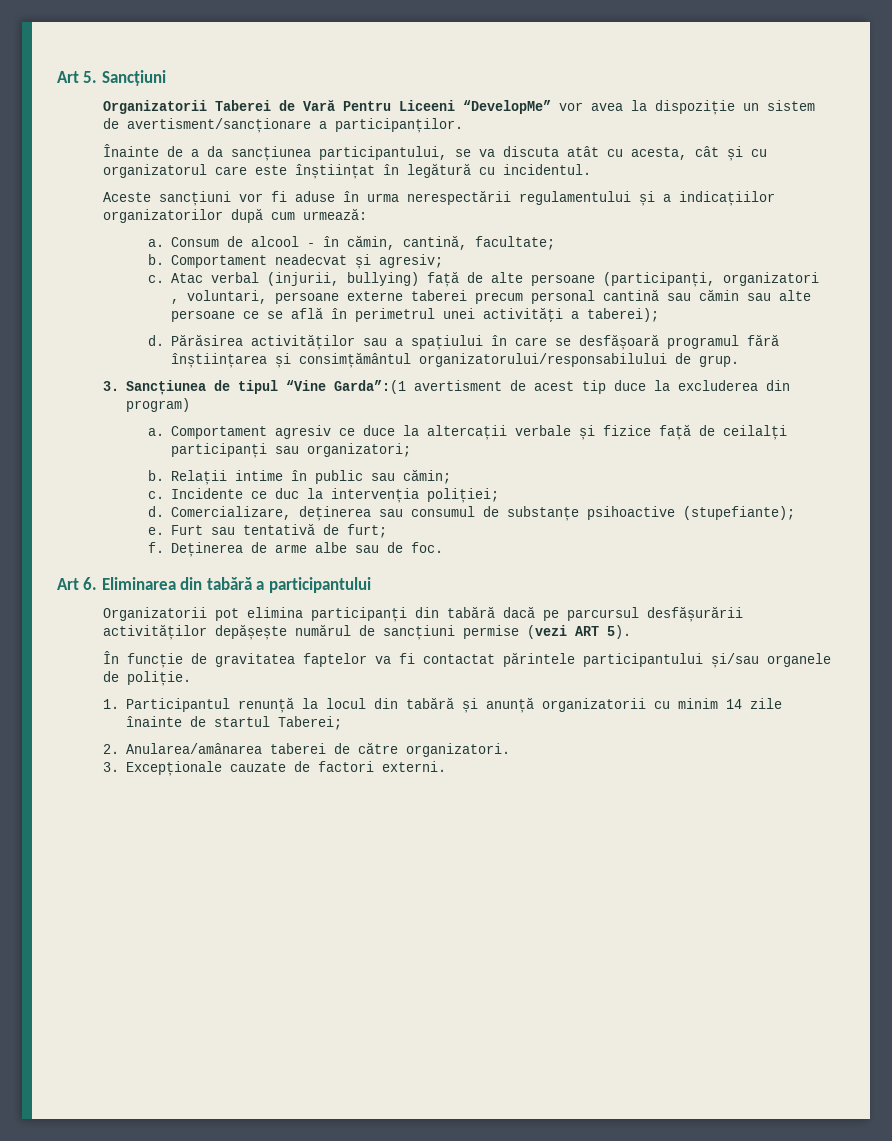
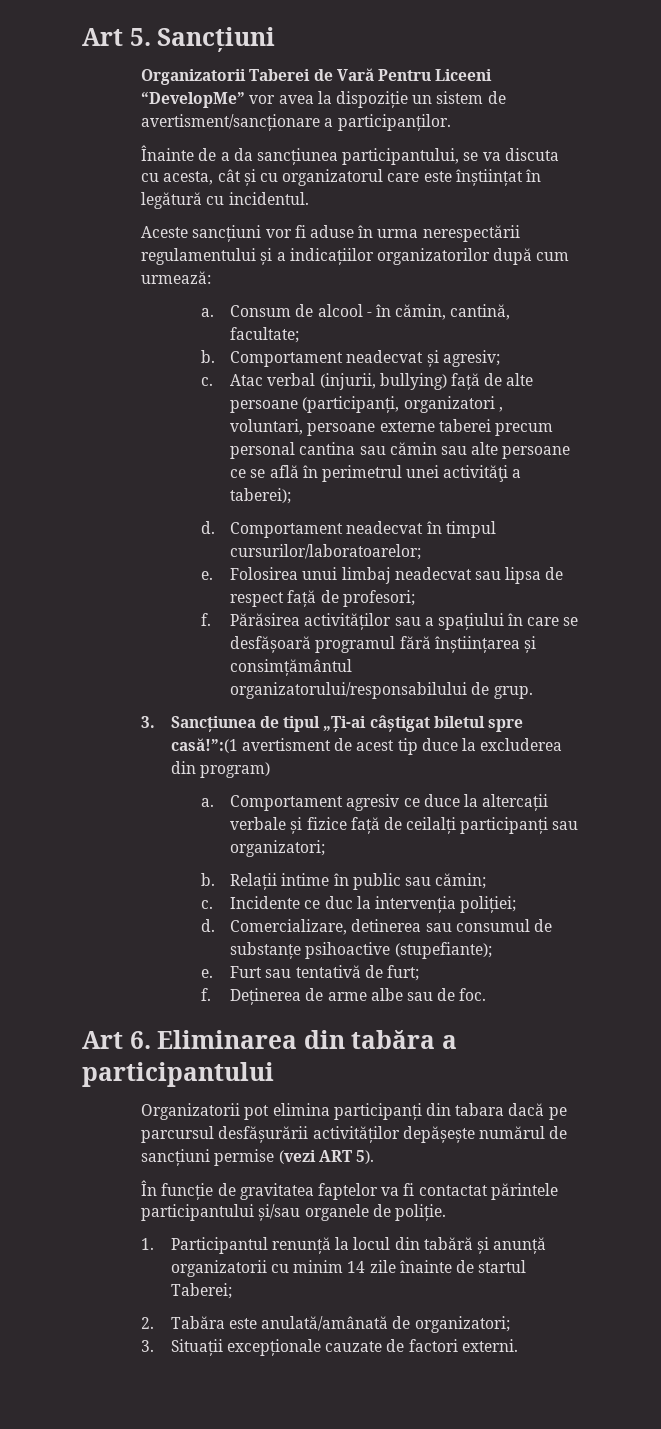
- Înainte de a da sancțiunea participantului, se va discuta atât cu acesta, cât și cu organizatorul care este înștiințat în legătură cu incidentul.
+ Înainte de a da sancțiunea participantului, se va discuta cu acesta, cât și cu organizatorul care este înștiințat în legătură cu incidentul.
- Atac verbal (injurii, bullying) față de alte persoane (participanți, organizatori , voluntari, persoane externe taberei precum personal cantină sau cămin sau alte persoane ce se află în perimetrul unei activităţi a taberei);
+ Atac verbal (injurii, bullying) față de alte persoane (participanți, organizatori , voluntari, persoane externe taberei precum personal cantina sau cămin sau alte persoane ce se află în perimetrul unei activităţi a taberei);
+ Comportament neadecvat în timpul cursurilor/laboratoarelor;
+ e. Folosirea unui limbaj neadecvat sau lipsa de respect față de profesori;
+ f.
- 3. Sancțiunea de tipul “Vine Garda”:(1 avertisment de acest tip duce la excluderea din program)
+ 3. Sancțiunea de tipul „Ți-ai câștigat biletul spre casă!”:(1 avertisment de acest tip duce la excluderea din program)
- Comercializare, deținerea sau consumul de substanțe psihoactive (stupefiante);
+ Comercializare, detinerea sau consumul de substanțe psihoactive (stupefiante);
- Art 6. Eliminarea din tabără a participantului
+ Art 6. Eliminarea din tabăra a participantului
- Organizatorii pot elimina participanți din tabără dacă pe parcursul desfășurării activităților depășește numărul de sancțiuni permise (vezi ART 5).
+ Organizatorii pot elimina participanți din tabara dacă pe parcursul desfășurării activităților depășește numărul de sancțiuni permise (vezi ART 5).
- 2. Anularea/amânarea taberei de către organizatori.
- 3. Excepționale cauzate de factori externi.
+ 2. Tabăra este anulată/amânată de organizatori;
+ 3. Situații excepționale cauzate de factori externi.

